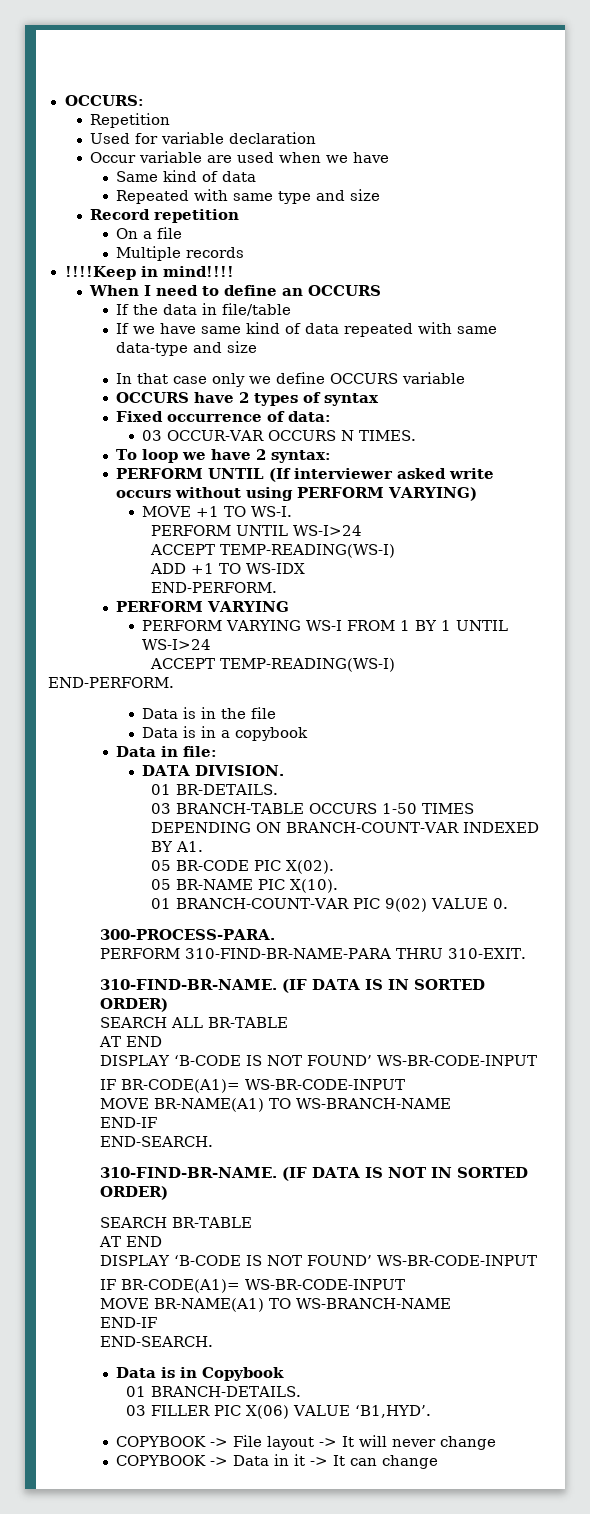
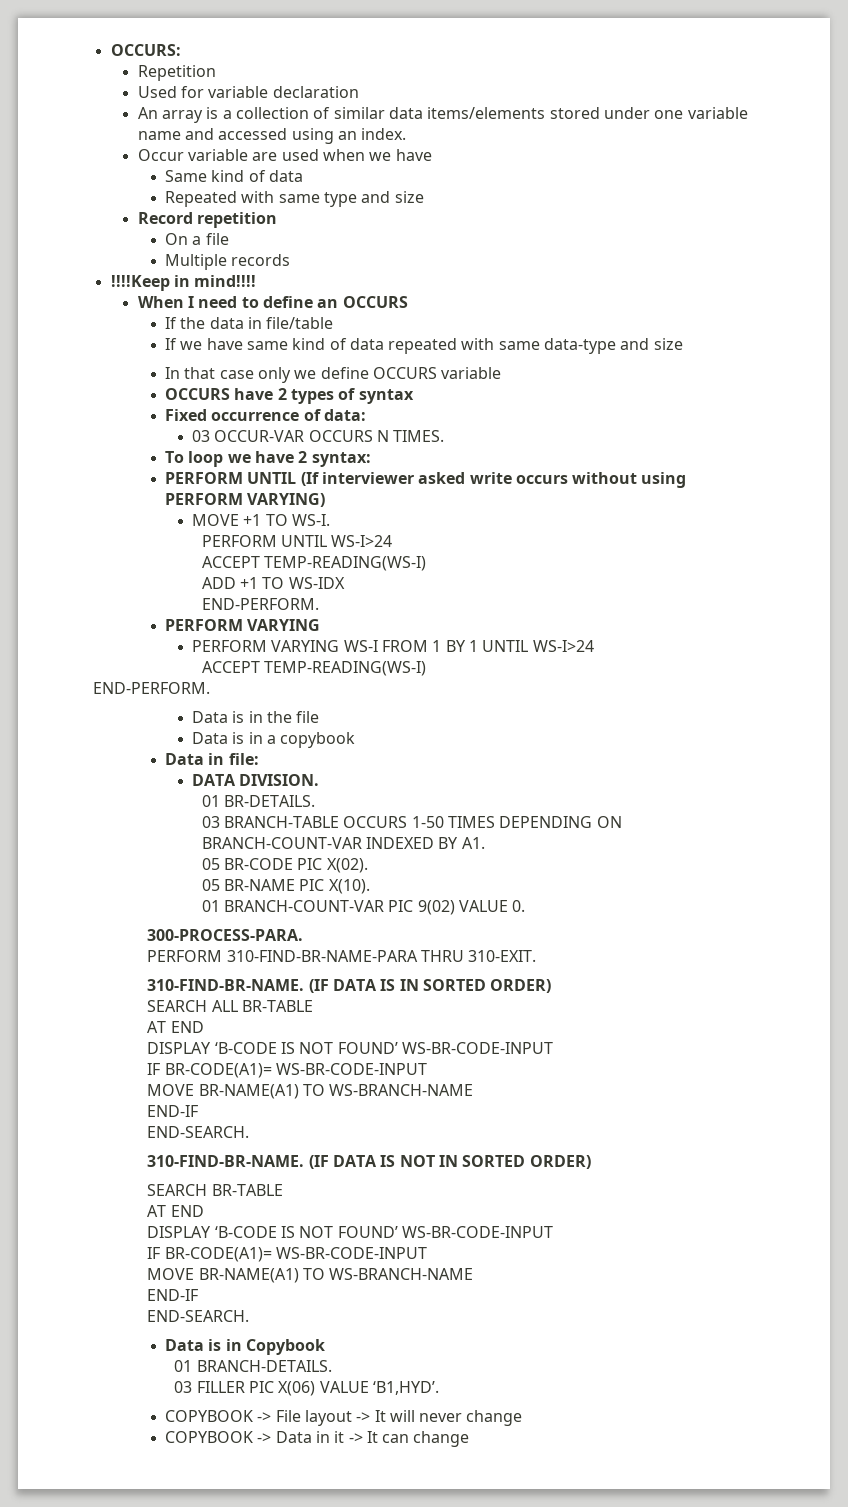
+ An array is a collection of similar data items/elements stored under one variable name and accessed using an index.

